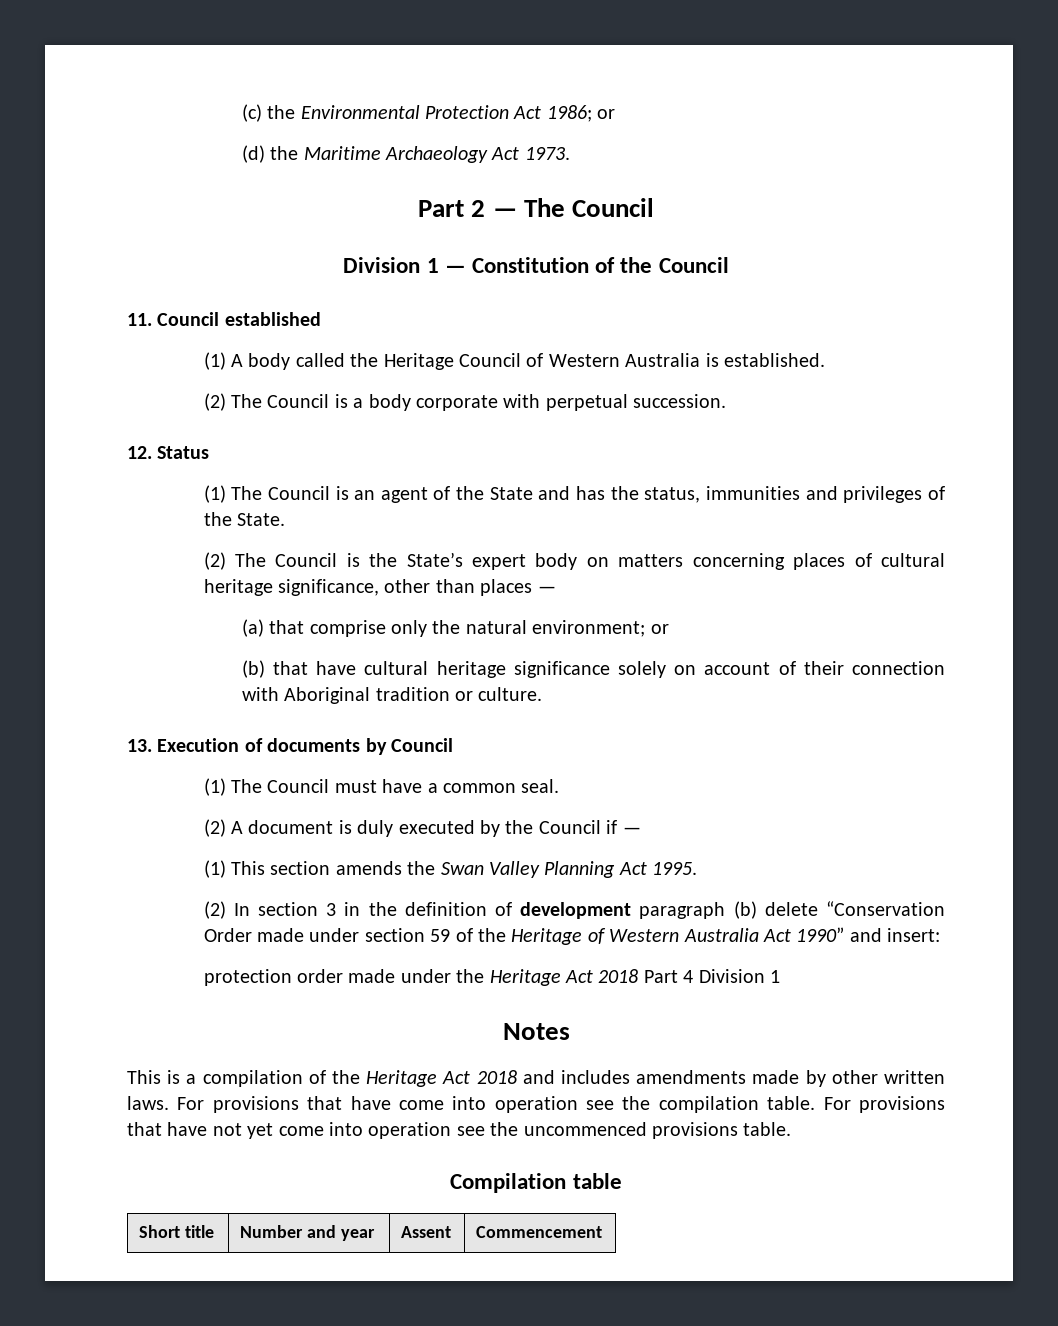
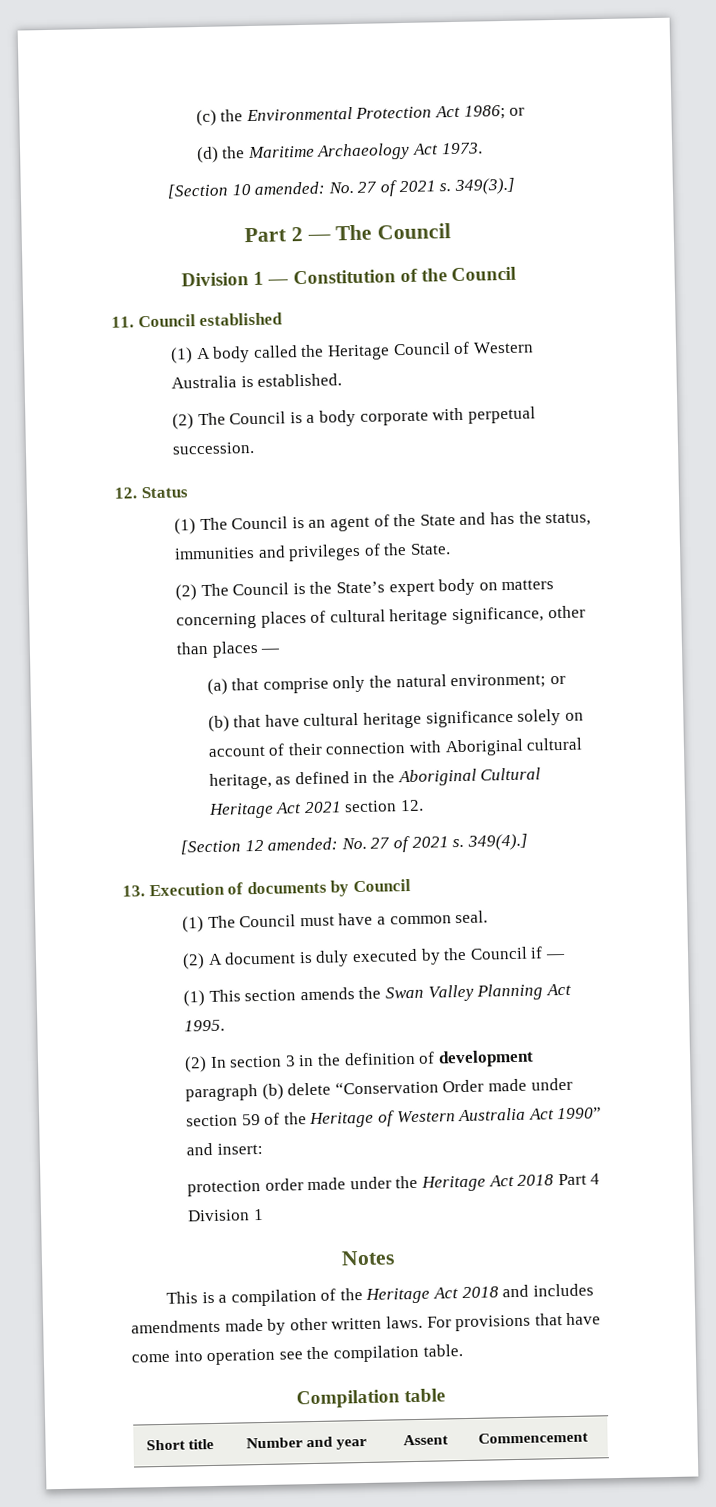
+ [Section 10 amended: No. 27 of 2021 s. 349(3).]
- (b) that have cultural heritage significance solely on account of their connection with Aboriginal tradition or culture.
+ (b) that have cultural heritage significance solely on account of their connection with Aboriginal cultural heritage, as defined in the Aboriginal Cultural Heritage Act 2021 section 12.
+ [Section 12 amended: No. 27 of 2021 s. 349(4).]
- For provisions that have not yet come into operation see the uncommenced provisions table.

